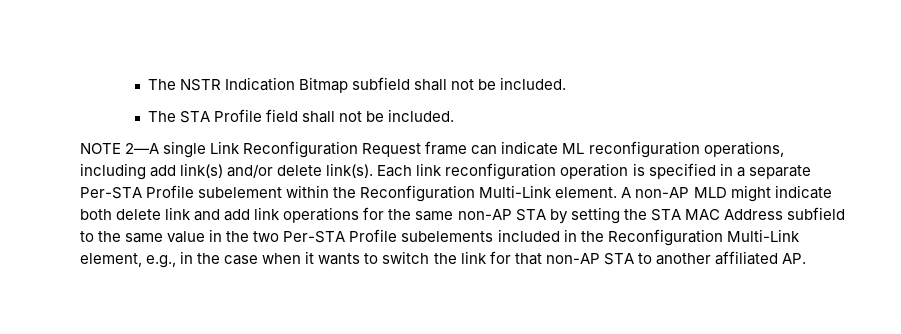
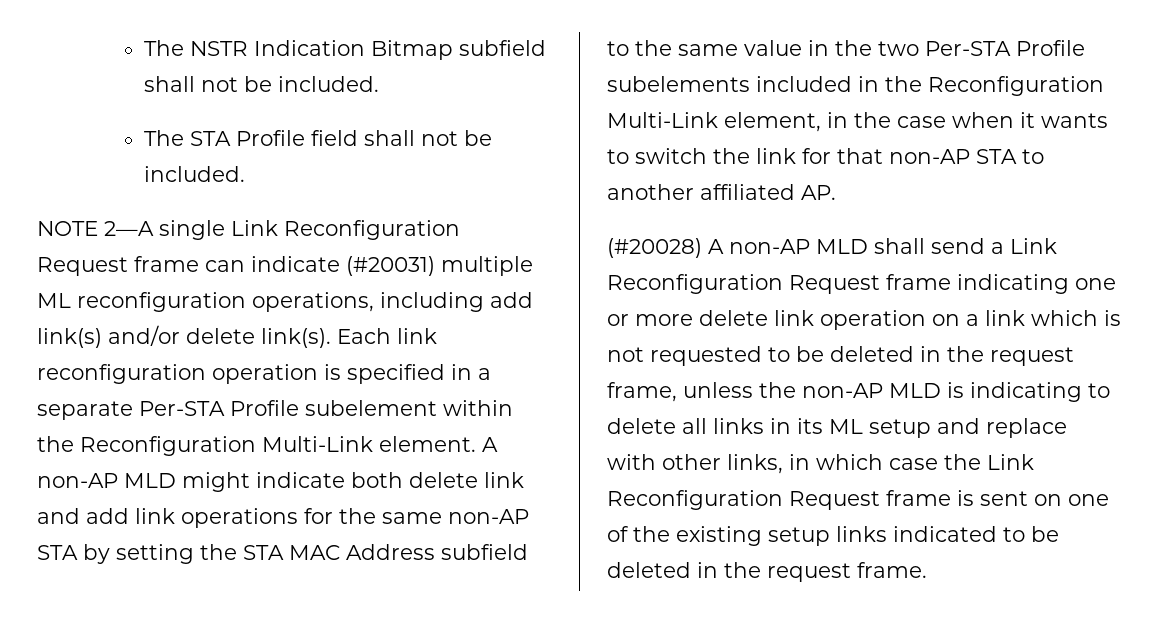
- NOTE 2—A single Link Reconfiguration Request frame can indicate ML reconfiguration operations, including add link(s) and/or delete link(s).
+ NOTE 2—A single Link Reconfiguration Request frame can indicate (#20031) multiple ML reconfiguration operations, including add link(s) and/or delete link(s).
- A non-AP MLD might indicate both delete link and add link operations for the same non-AP STA by setting the STA MAC Address subfield to the same value in the two Per-STA Profile subelements included in the Reconfiguration Multi-Link element, e.g., in the case when it wants to switch the link for that non-AP STA to another affiliated AP.
+ A non-AP MLD might indicate both delete link and add link operations for the same non-AP STA by setting the STA MAC Address subfield to the same value in the two Per-STA Profile subelements included in the Reconfiguration Multi-Link element, in the case when it wants to switch the link for that non-AP STA to another affiliated AP.
+ (#20028) A non-AP MLD shall send a Link Reconfiguration Request frame indicating one or more delete link operation on a link which is not requested to be deleted in the request frame, unless the non-AP MLD is indicating to delete all links in its ML setup and replace with other links, in which case the Link Reconfiguration Request frame is sent on one of the existing setup links indicated to be deleted in the request frame.

